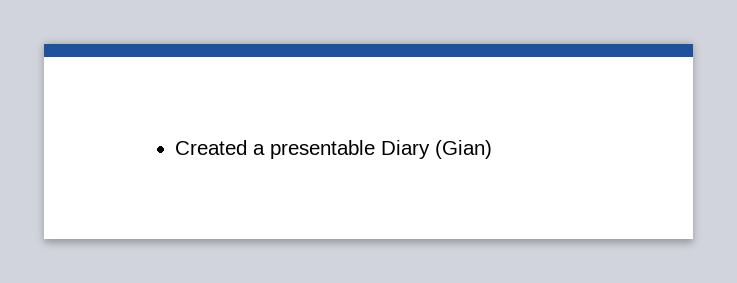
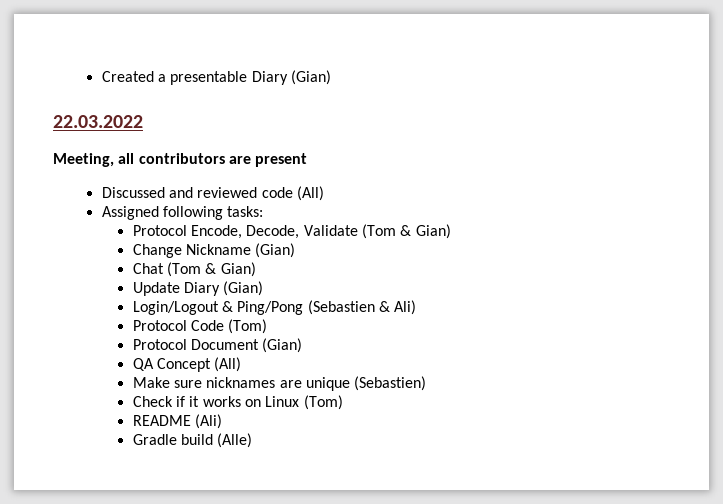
+ 22.03.2022
+ Meeting, all contributors are present
+ Discussed and reviewed code (All)
+ Assigned following tasks:
+ Protocol Encode, Decode, Validate (Tom & Gian)
+ Change Nickname (Gian)
+ Chat (Tom & Gian)
+ Update Diary (Gian)
+ Login/Logout & Ping/Pong (Sebastien & Ali)
+ Protocol Code (Tom)
+ Protocol Document (Gian)
+ QA Concept (All)
+ Make sure nicknames are unique (Sebastien)
+ Check if it works on Linux (Tom)
+ README (Ali)
+ Gradle build (Alle)

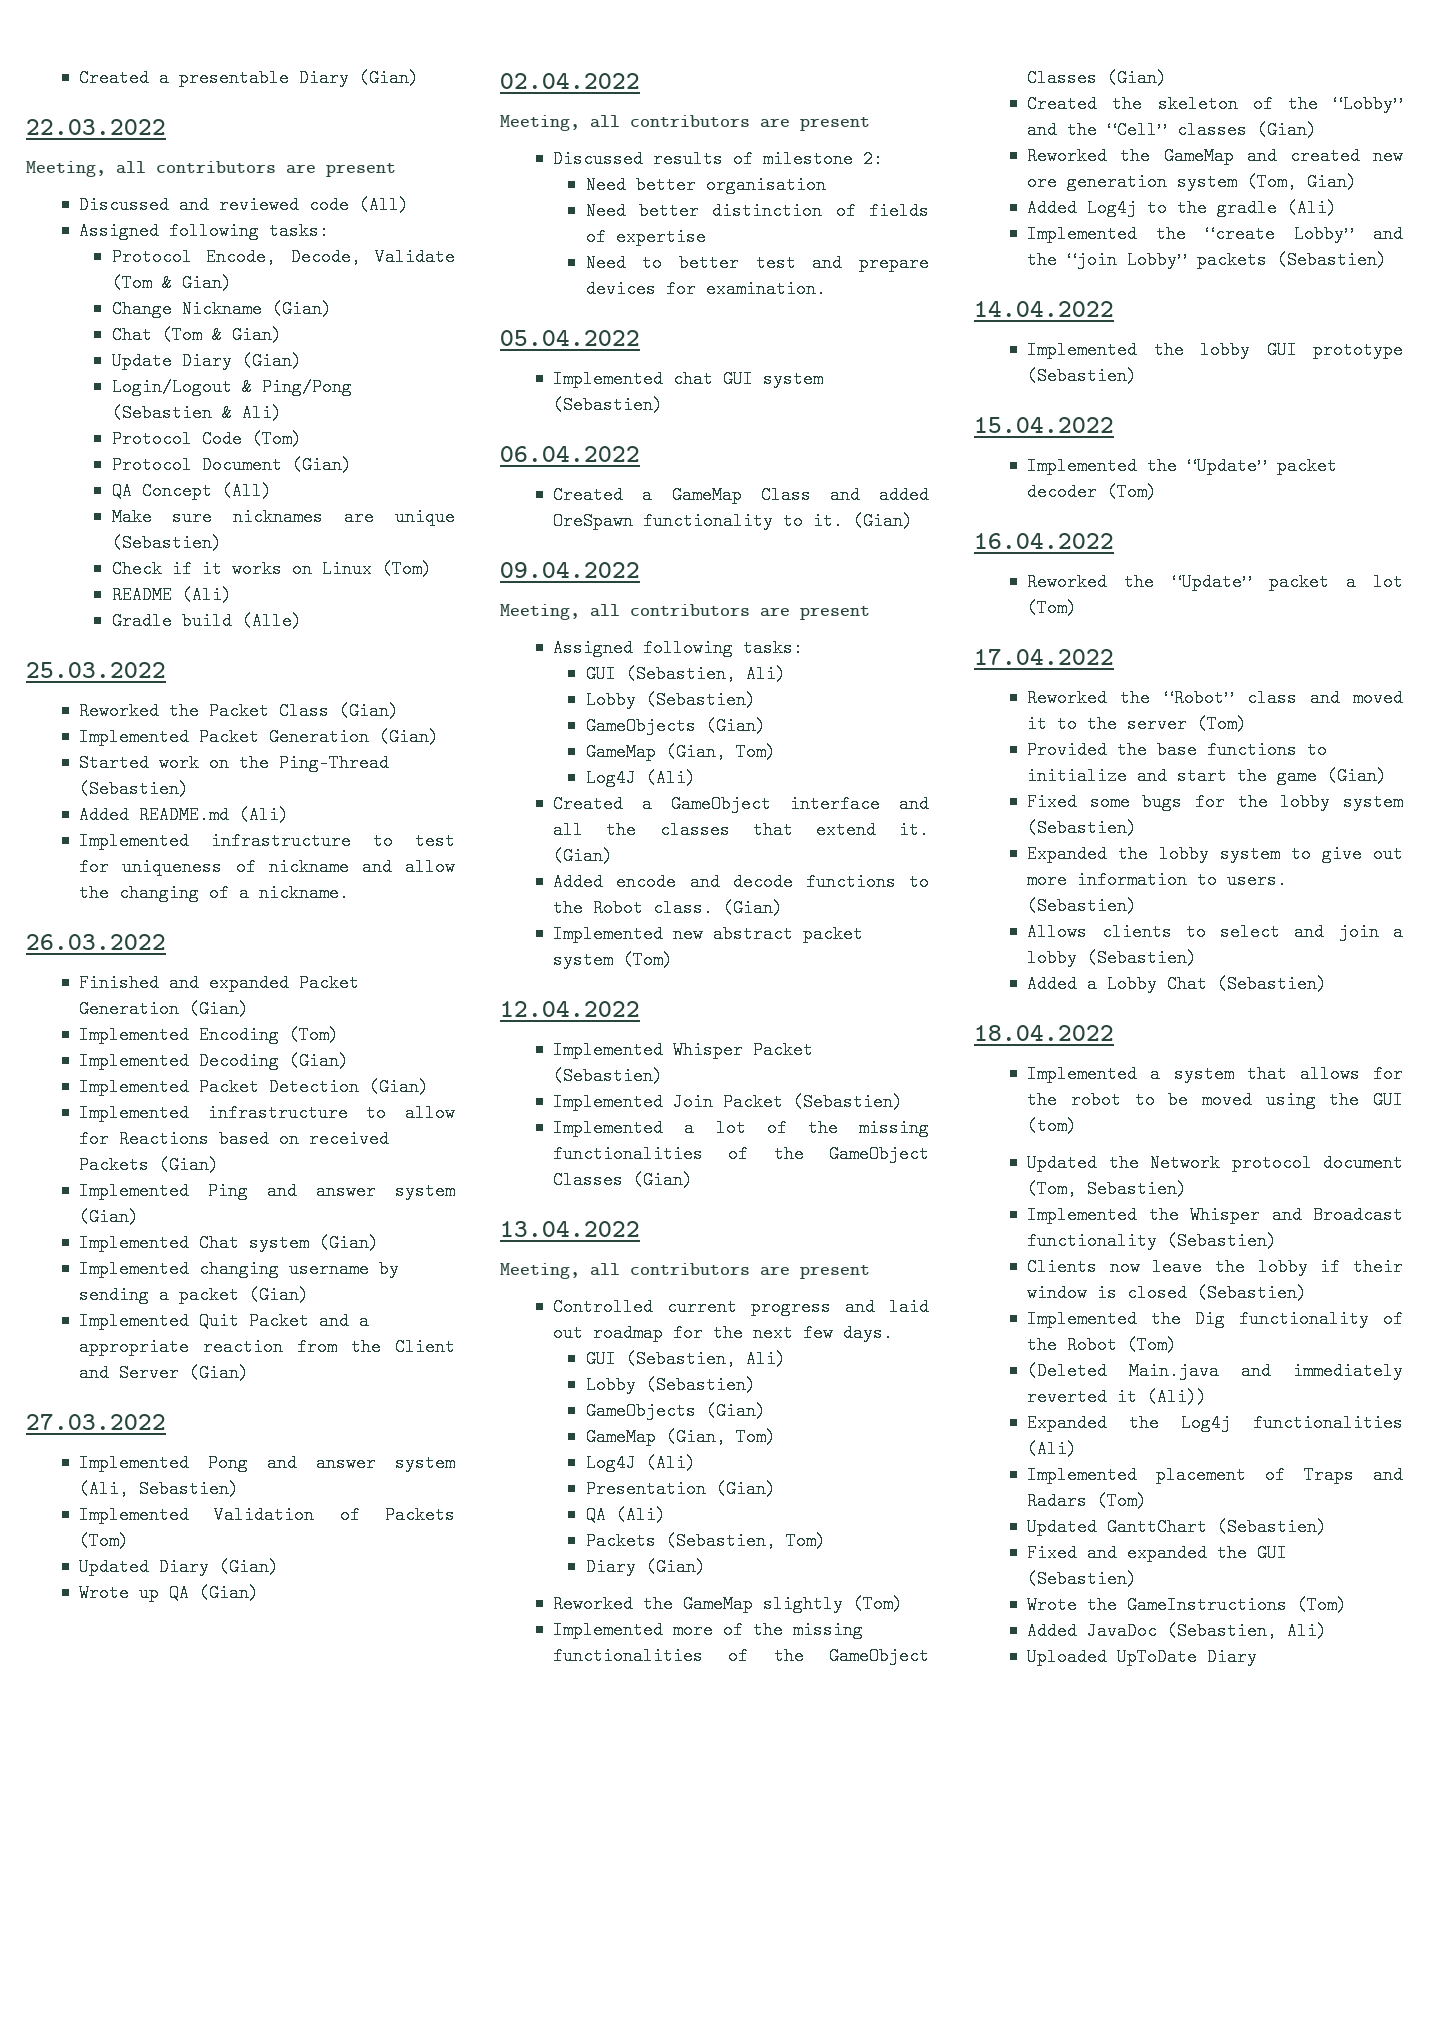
+ 25.03.2022
+ Reworked the Packet Class (Gian)
+ Implemented Packet Generation (Gian)
+ Started work on the Ping-Thread (Sebastien)
+ Added README.md (Ali)
+ Implemented infrastructure to test for uniqueness of nickname and allow the changing of a nickname.
+ 26.03.2022
+ Finished and expanded Packet Generation (Gian)
+ Implemented Encoding (Tom)
+ Implemented Decoding (Gian)
+ Implemented Packet Detection (Gian)
+ Implemented infrastructure to allow for Reactions based on received Packets (Gian)
+ Implemented Ping and answer system (Gian)
+ Implemented Chat system (Gian)
+ Implemented changing username by sending a packet (Gian)
+ Implemented Quit Packet and a appropriate reaction from the Client and Server (Gian)
+ 27.03.2022
+ Implemented Pong and answer system (Ali, Sebastien)
+ Implemented Validation of Packets (Tom)
+ Updated Diary (Gian)
+ Wrote up QA (Gian)
+ 02.04.2022
+ Meeting, all contributors are present
+ Discussed results of milestone 2:
+ Need better organisation
+ Need better distinction of fields of expertise
+ Need to better test and prepare devices for examination.
+ 05.04.2022
+ Implemented chat GUI system (Sebastien)
+ 06.04.2022
+ Created a GameMap Class and added OreSpawn functionality to it. (Gian)
+ 09.04.2022
+ Meeting, all contributors are present
+ Assigned following tasks:
+ GUI (Sebastien, Ali)
+ Lobby (Sebastien)
+ GameObjects (Gian)
+ GameMap (Gian, Tom)
+ Log4J (Ali)
+ Created a GameObject interface and all the classes that extend it. (Gian)
+ Added encode and decode functions to the Robot class. (Gian)
+ Implemented new abstract packet system (Tom)
+ 12.04.2022
+ Implemented Whisper Packet (Sebastien)
+ Implemented Join Packet (Sebastien)
+ Implemented a lot of the missing functionalities of the GameObject Classes (Gian)
+ 13.04.2022
+ Meeting, all contributors are present
+ Controlled current progress and laid out roadmap for the next few days.
+ GUI (Sebastien, Ali)
+ Lobby (Sebastien)
+ GameObjects (Gian)
+ GameMap (Gian, Tom)
+ Log4J (Ali)
+ Presentation (Gian)
+ QA (Ali)
+ Packets (Sebastien, Tom)
+ Diary (Gian)
+ Reworked the GameMap slightly (Tom)
+ Implemented more of the missing functionalities of the GameObject Classes (Gian)
+ Created the skeleton of the “Lobby” and the “Cell” classes (Gian)
+ Reworked the GameMap and created new ore generation system (Tom, Gian)
+ Added Log4j to the gradle (Ali)
+ Implemented the “create Lobby” and the “join Lobby” packets (Sebastien)
+ 14.04.2022
+ Implemented the lobby GUI prototype (Sebastien)
+ 15.04.2022
+ Implemented the “Update” packet decoder (Tom)
+ 16.04.2022
+ Reworked the “Update” packet a lot (Tom)
+ 17.04.2022
+ Reworked the “Robot” class and moved it to the server (Tom)
+ Provided the base functions to initialize and start the game (Gian)
+ Fixed some bugs for the lobby system (Sebastien)
+ Expanded the lobby system to give out more information to users. (Sebastien)
+ Allows clients to select and join a lobby (Sebastien)
+ Added a Lobby Chat (Sebastien)
+ 18.04.2022
+ Implemented a system that allows for the robot to be moved using the GUI (tom)
+ Updated the Network protocol document (Tom, Sebastien)
+ Implemented the Whisper and Broadcast functionality (Sebastien)
+ Clients now leave the lobby if their window is closed (Sebastien)
+ Implemented the Dig functionality of the Robot (Tom)
+ (Deleted Main.java and immediately reverted it (Ali))
+ Expanded the Log4j functionalities (Ali)
+ Implemented placement of Traps and Radars (Tom)
+ Updated GanttChart (Sebastien)
+ Fixed and expanded the GUI (Sebastien)
+ Wrote the GameInstructions (Tom)
+ Added JavaDoc (Sebastien, Ali)
+ Uploaded UpToDate Diary

